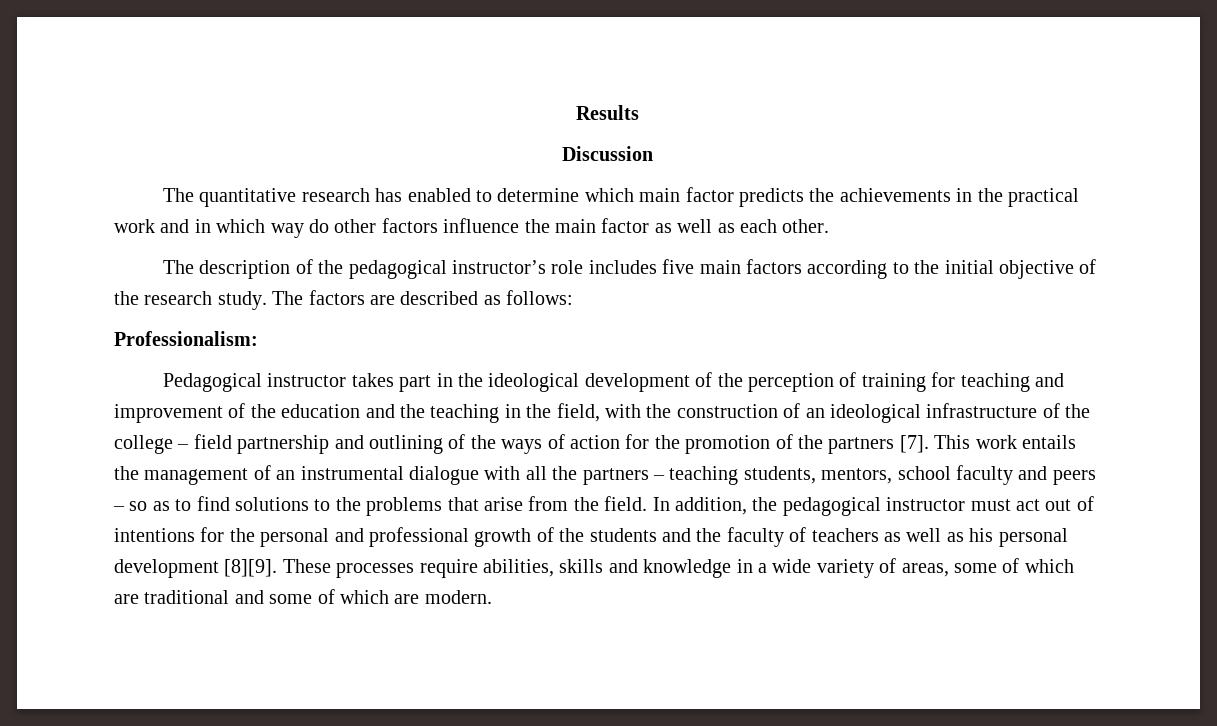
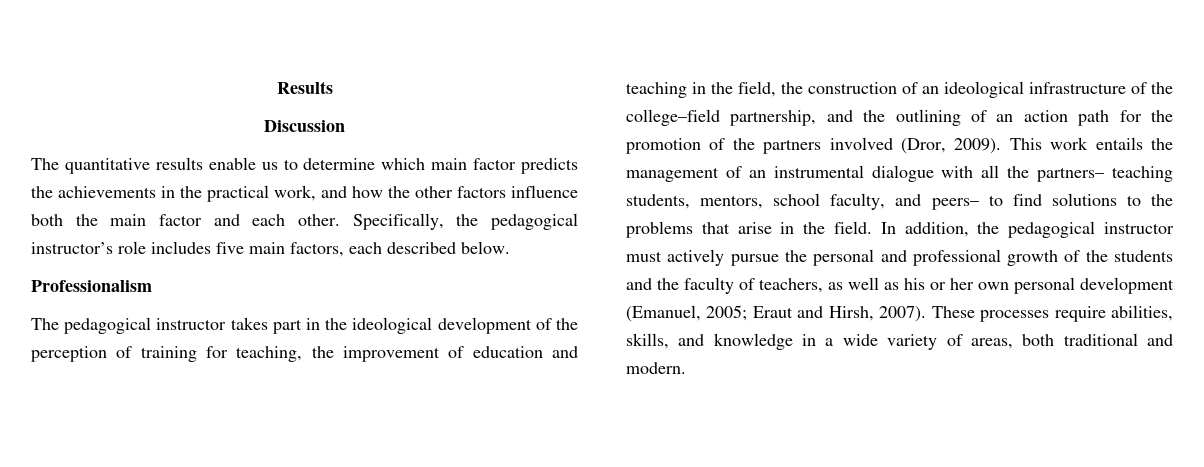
- The quantitative research has enabled to determine which main factor predicts the achievements in the practical work and in which way do other factors influence the main factor as well as each other.
- The description of the pedagogical instructor’s role includes five main factors according to the initial objective of the research study. The factors are described as follows:
- Professionalism:
- Pedagogical instructor takes part in the ideological development of the perception of training for teaching and improvement of the education and the teaching in the field, with the construction of an ideological infrastructure of the college – field partnership and outlining of the ways of action for the promotion of the partners [7].
+ The quantitative results enable us to determine which main factor predicts the achievements in the practical work, and how the other factors influence both the main factor and each other. Specifically, the pedagogical instructor’s role includes five main factors, each described below.
+ Professionalism
+ The pedagogical instructor takes part in the ideological development of the perception of training for teaching, the improvement of education and teaching in the field, the construction of an ideological infrastructure of the college–field partnership, and the outlining of an action path for the promotion of the partners involved (Dror, 2009).
- This work entails the management of an instrumental dialogue with all the partners – teaching students, mentors, school faculty and peers – so as to find solutions to the problems that arise from the field.
+ This work entails the management of an instrumental dialogue with all the partners– teaching students, mentors, school faculty, and peers– to find solutions to the problems that arise in the field.
- In addition, the pedagogical instructor must act out of intentions for the personal and professional growth of the students and the faculty of teachers as well as his personal development [8][9].
+ In addition, the pedagogical instructor must actively pursue the personal and professional growth of the students and the faculty of teachers, as well as his or her own personal development (Emanuel, 2005; Eraut and Hirsh, 2007).
- These processes require abilities, skills and knowledge in a wide variety of areas, some of which are traditional and some of which are modern.
+ These processes require abilities, skills, and knowledge in a wide variety of areas, both traditional and modern.

